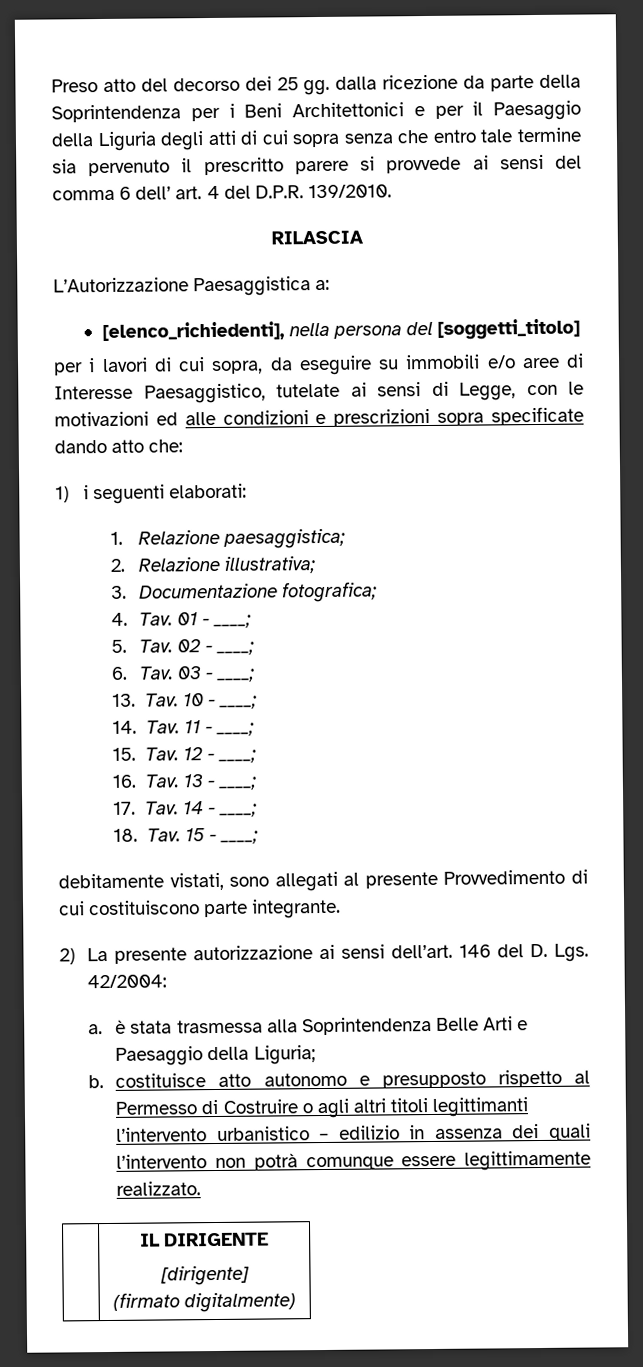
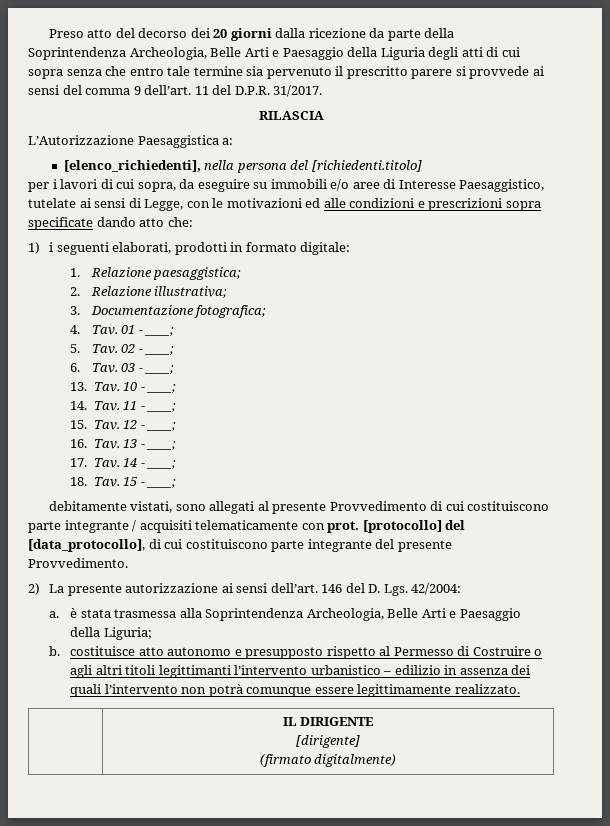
- Preso atto del decorso dei 25 gg. dalla ricezione da parte della Soprintendenza per i Beni Architettonici e per il Paesaggio della Liguria degli atti di cui sopra senza che entro tale termine sia pervenuto il prescritto parere si provvede ai sensi del comma 6 dell’ art. 4 del D.P.R. 139/2010.
+ Preso atto del decorso dei 20 giorni dalla ricezione da parte della Soprintendenza Archeologia, Belle Arti e Paesaggio della Liguria degli atti di cui sopra senza che entro tale termine sia pervenuto il prescritto parere si provvede ai sensi del comma 9 dell’art. 11 del D.P.R. 31/2017.
- [elenco_richiedenti], nella persona del [soggetti_titolo]
+ [elenco_richiedenti], nella persona del [richiedenti.titolo]
- 1) i seguenti elaborati:
+ 1) i seguenti elaborati, prodotti in formato digitale:
- debitamente vistati, sono allegati al presente Provvedimento di cui costituiscono parte integrante.
+ debitamente vistati, sono allegati al presente Provvedimento di cui costituiscono parte integrante / acquisiti telematicamente con prot. [protocollo] del [data_protocollo], di cui costituiscono parte integrante del presente Provvedimento.
- a. è stata trasmessa alla Soprintendenza Belle Arti e Paesaggio della Liguria;
+ a. è stata trasmessa alla Soprintendenza Archeologia, Belle Arti e Paesaggio della Liguria;

